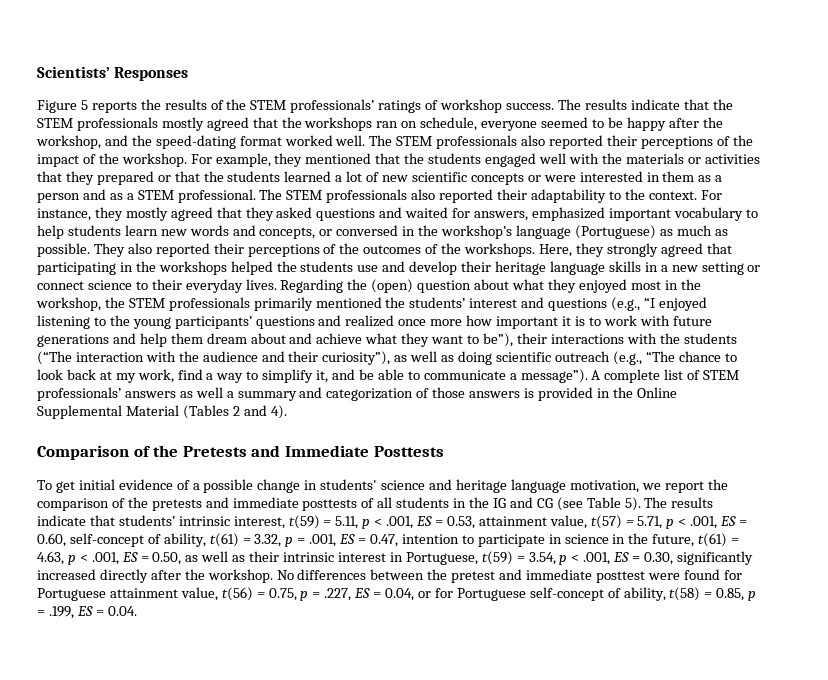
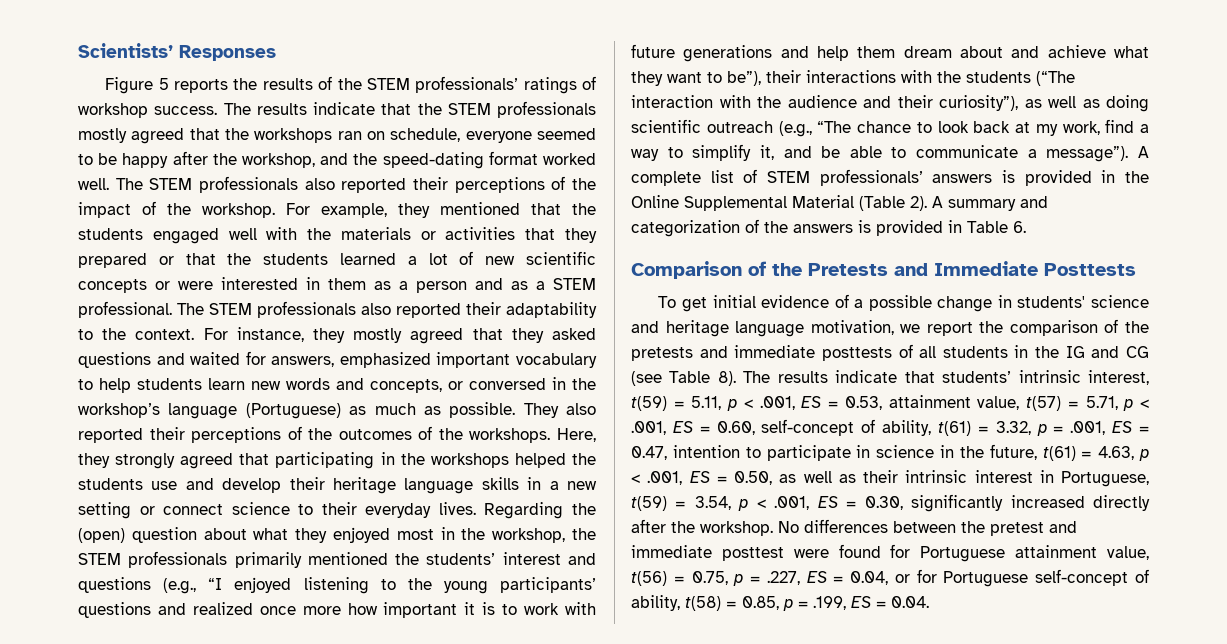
- A complete list of STEM professionals’ answers as well a summary and categorization of those answers is provided in the Online Supplemental Material (Tables 2 and 4).
+ A complete list of STEM professionals’ answers is provided in the Online Supplemental Material (Table 2). A summary and categorization of the answers is provided in Table 6.
- To get initial evidence of a possible change in students' science and heritage language motivation, we report the comparison of the pretests and immediate posttests of all students in the IG and CG (see Table 5).
+ To get initial evidence of a possible change in students' science and heritage language motivation, we report the comparison of the pretests and immediate posttests of all students in the IG and CG (see Table 8).

